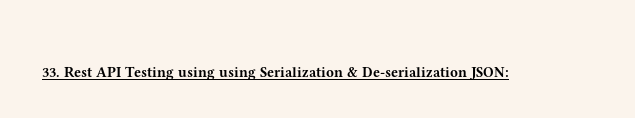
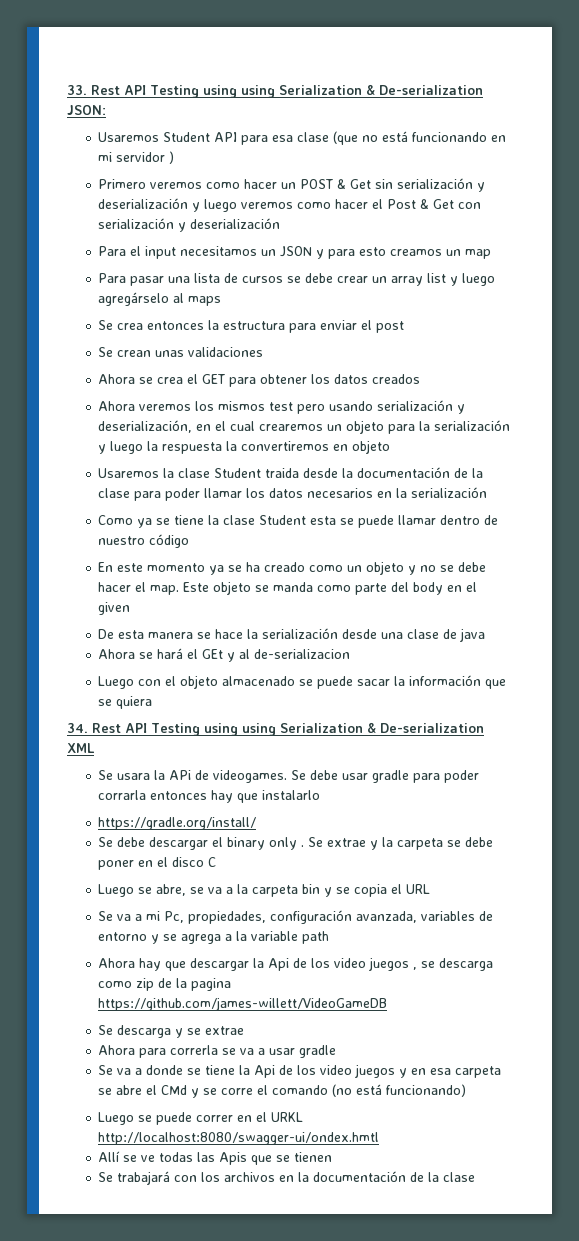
+ Usaremos Student API para esa clase (que no está funcionando en mi servidor )
+ Primero veremos como hacer un POST & Get sin serialización y deserialización y luego veremos como hacer el Post & Get con serialización y deserialización
+ Para el input necesitamos un JSON y para esto creamos un map
+ Para pasar una lista de cursos se debe crear un array list y luego agregárselo al maps
+ Se crea entonces la estructura para enviar el post
+ Se crean unas validaciones
+ Ahora se crea el GET para obtener los datos creados
+ Ahora veremos los mismos test pero usando serialización y deserialización, en el cual crearemos un objeto para la serialización y luego la respuesta la convertiremos en objeto
+ Usaremos la clase Student traida desde la documentación de la clase para poder llamar los datos necesarios en la serialización
+ Como ya se tiene la clase Student esta se puede llamar dentro de nuestro código
+ En este momento ya se ha creado como un objeto y no se debe hacer el map. Este objeto se manda como parte del body en el given
+ De esta manera se hace la serialización desde una clase de java
+ Ahora se hará el GEt y al de-serializacion
+ Luego con el objeto almacenado se puede sacar la información que se quiera
+ 34. Rest API Testing using using Serialization & De-serialization XML
+ Se usara la APi de videogames. Se debe usar gradle para poder corrarla entonces hay que instalarlo
+ https://gradle.org/install/
+ Se debe descargar el binary only . Se extrae y la carpeta se debe poner en el disco C
+ Luego se abre, se va a la carpeta bin y se copia el URL
+ Se va a mi Pc, propiedades, configuración avanzada, variables de entorno y se agrega a la variable path
+ Ahora hay que descargar la Api de los video juegos , se descarga como zip de la pagina https://github.com/james-willett/VideoGameDB
+ Se descarga y se extrae
+ Ahora para correrla se va a usar gradle
+ Se va a donde se tiene la Api de los video juegos y en esa carpeta se abre el CMd y se corre el comando (no está funcionando)
+ Luego se puede correr en el URKL http://localhost:8080/swagger-ui/ondex.hmtl
+ Allí se ve todas las Apis que se tienen
+ Se trabajará con los archivos en la documentación de la clase

